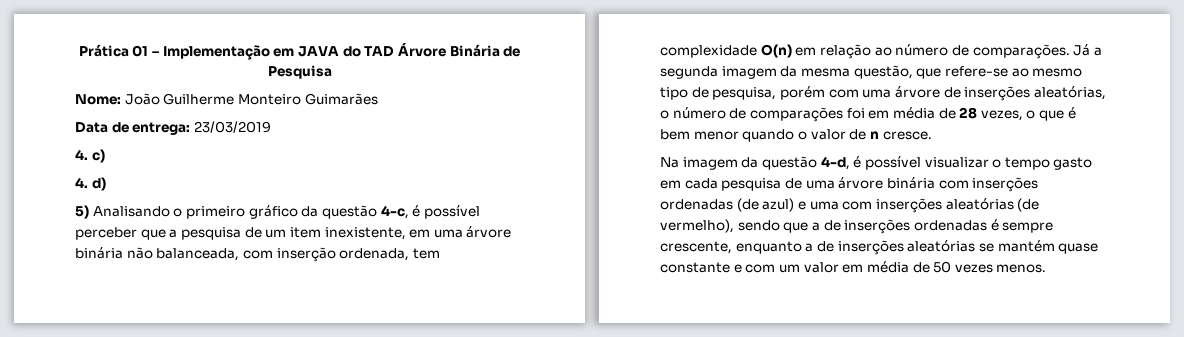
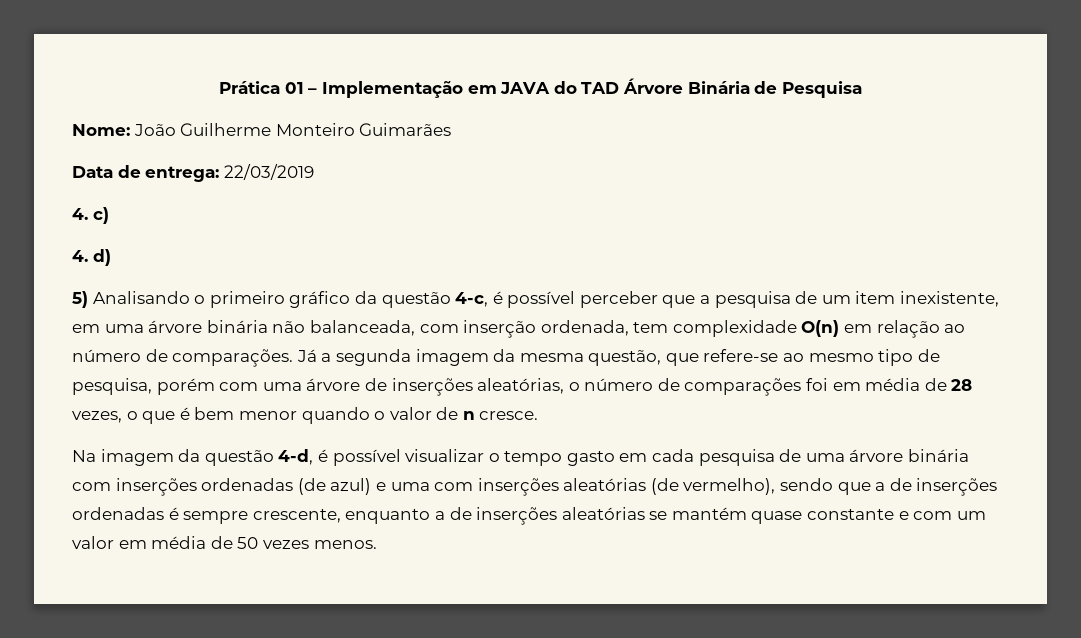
- Data de entrega: 23/03/2019
+ Data de entrega: 22/03/2019

